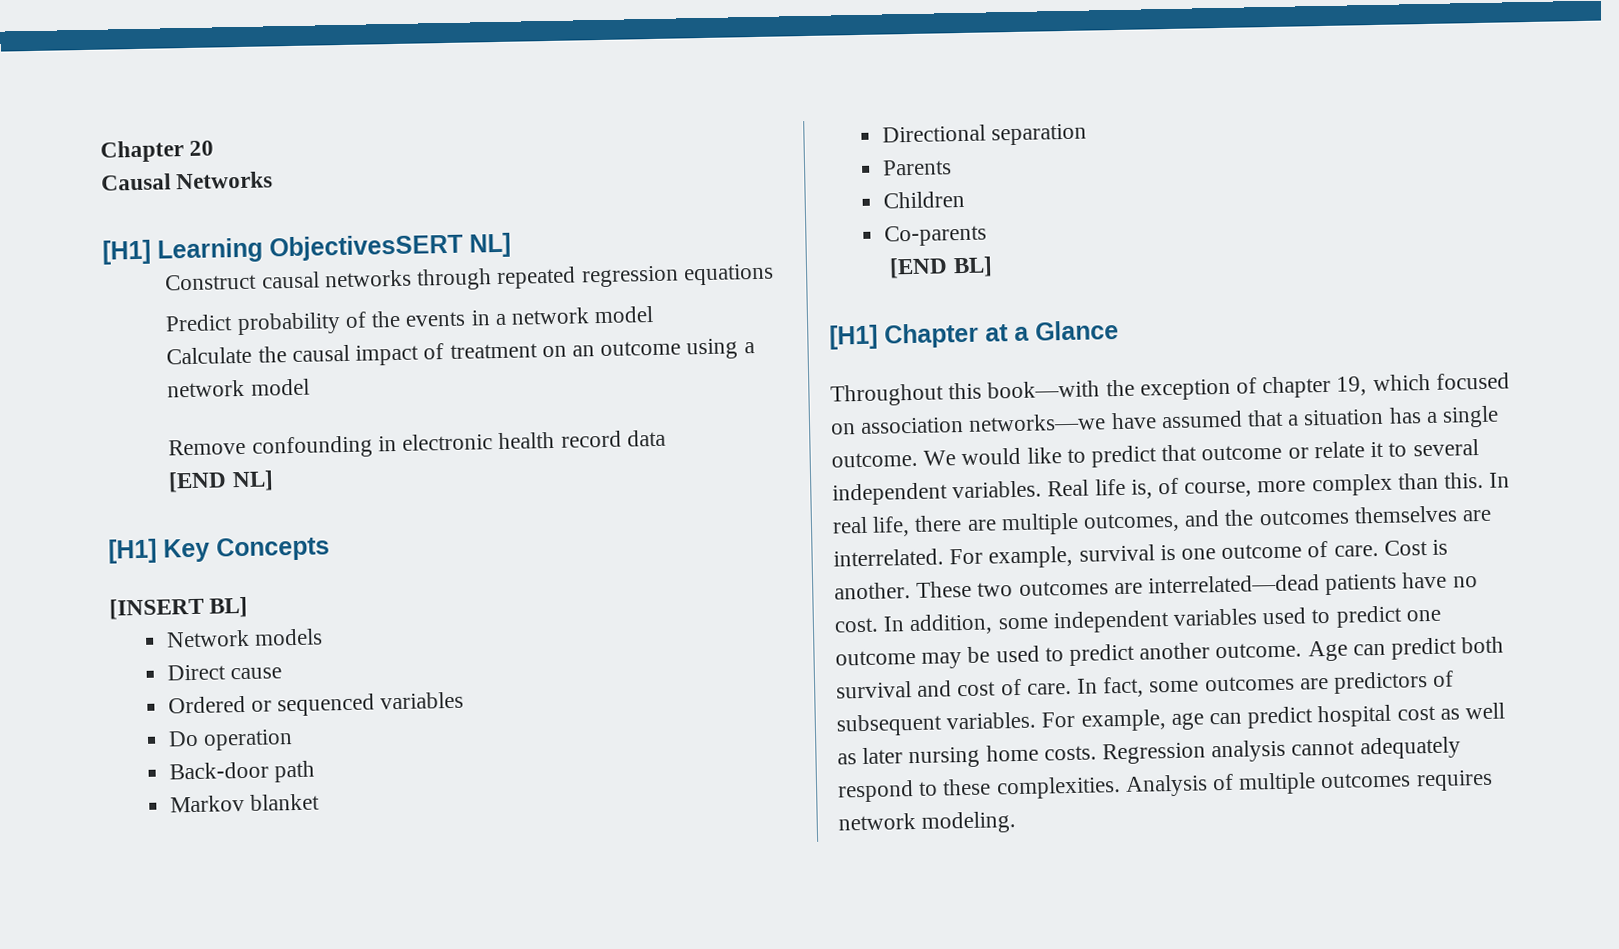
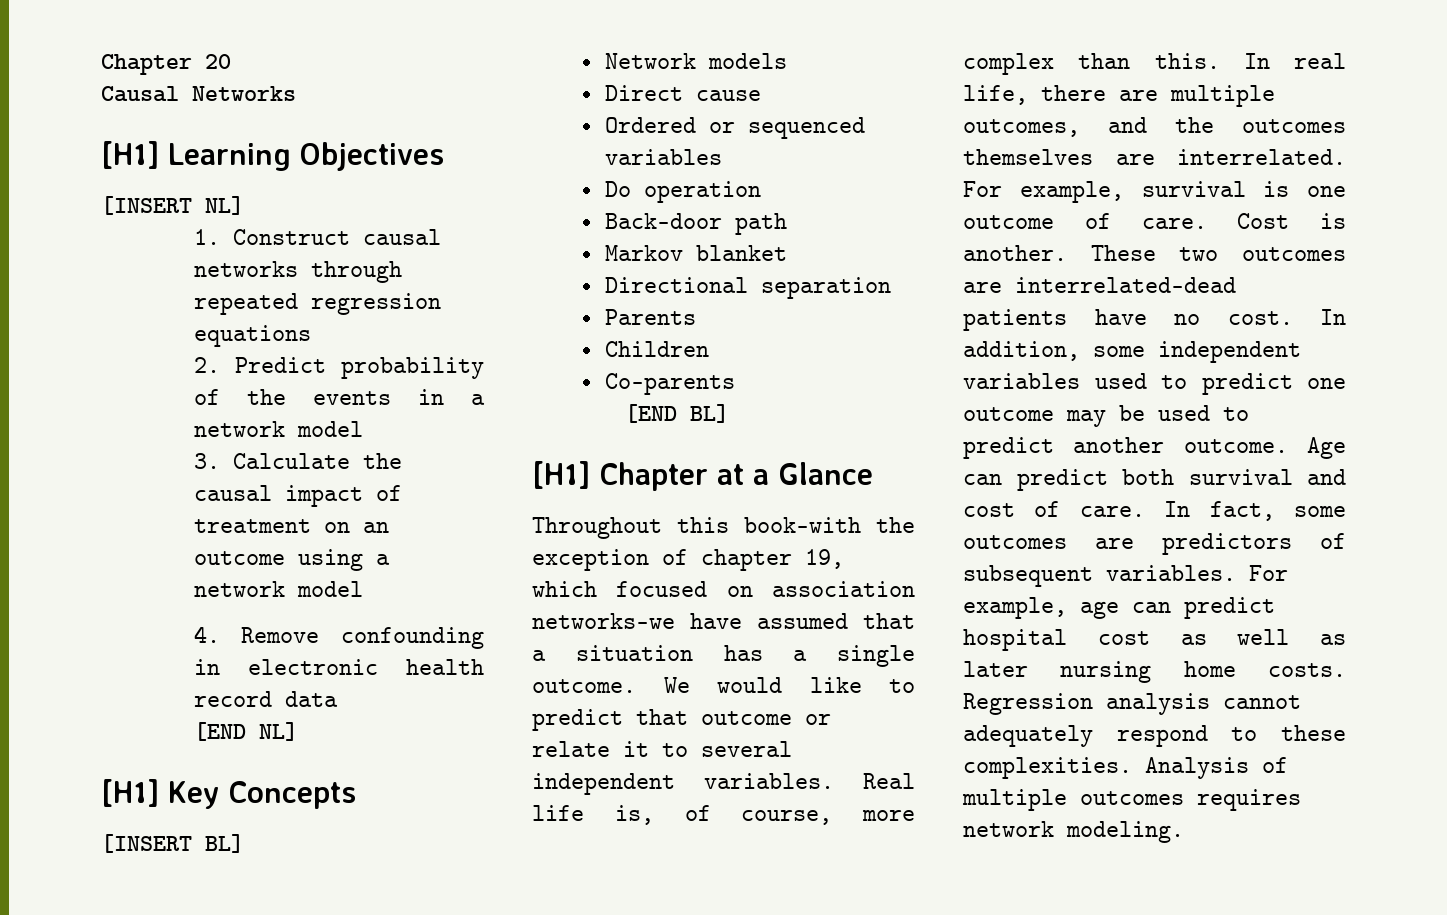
- [H1] Learning ObjectivesSERT NL]
- Construct causal networks through repeated regression equations
+ [H1] Learning Objectives
+ [INSERT NL]
+ 1. Construct causal networks through repeated regression equations
- Predict probability of the events in a network model
+ 2. Predict probability of the events in a network model
- Calculate the causal impact of treatment on an outcome using a network model
+ 3. Calculate the causal impact of treatment on an outcome using a network model
- Remove confounding in electronic health record data
+ 4. Remove confounding in electronic health record data

